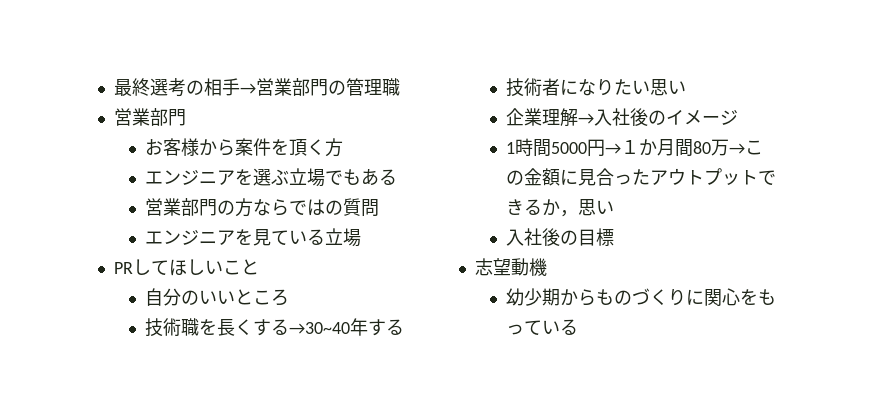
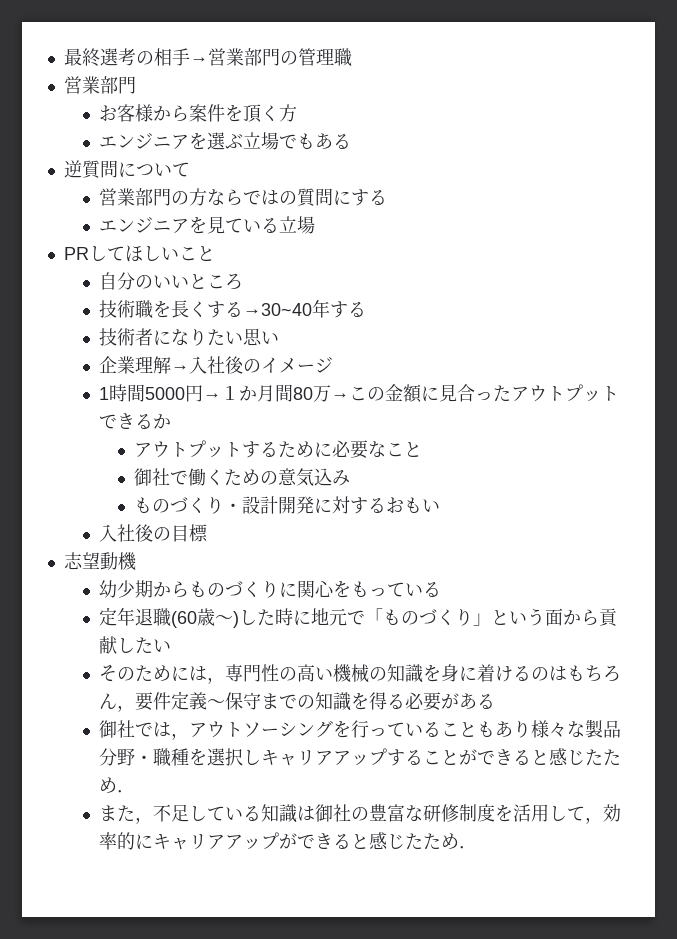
+ 逆質問について
- 営業部門の方ならではの質問
+ 営業部門の方ならではの質問にする
- 1時間5000円→１か月間80万→この金額に見合ったアウトプットできるか，思い
+ 1時間5000円→１か月間80万→この金額に見合ったアウトプットできるか
+ アウトプットするために必要なこと
+ 御社で働くための意気込み
+ ものづくり・設計開発に対するおもい
+ 定年退職(60歳～)した時に地元で「ものづくり」という面から貢献したい
+ そのためには，専門性の高い機械の知識を身に着けるのはもちろん，要件定義～保守までの知識を得る必要がある
+ 御社では，アウトソーシングを行っていることもあり様々な製品分野・職種を選択しキャリアアップすることができると感じたため．
+ また，不足している知識は御社の豊富な研修制度を活用して，効率的にキャリアアップができると感じたため．

